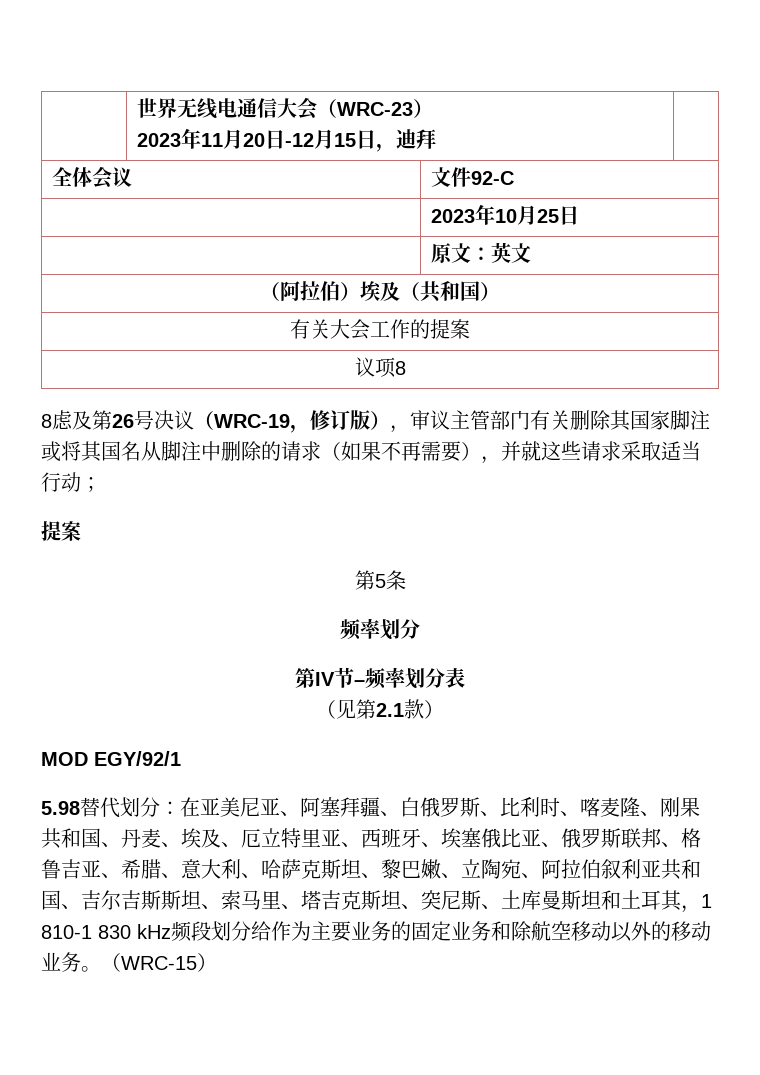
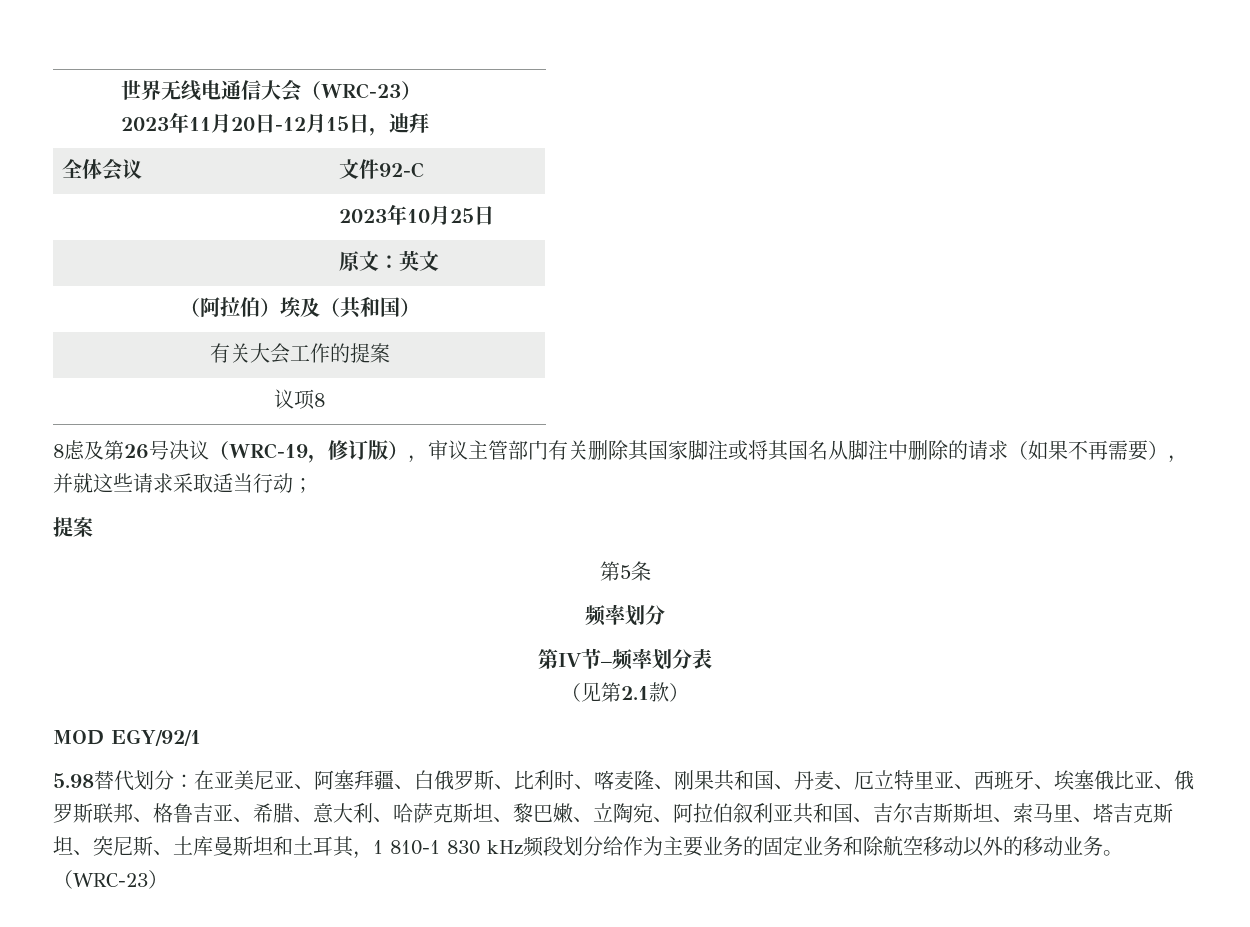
- 在亚美尼亚、阿塞拜疆、白俄罗斯、比利时、喀麦隆、刚果共和国、丹麦、埃及、厄立特里亚、西班牙、埃塞俄比亚、俄罗斯联邦、格鲁吉亚、希腊、意大利、哈萨克斯坦、黎巴嫩、立陶宛、阿拉伯叙利亚共和国、吉尔吉斯斯坦、索马里、塔吉克斯坦、突尼斯、土库曼斯坦和土耳其，1 810-1 830 kHz频段划分给作为主要业务的固定业务和除航空移动以外的移动业务。（WRC-15）
+ 在亚美尼亚、阿塞拜疆、白俄罗斯、比利时、喀麦隆、刚果共和国、丹麦、厄立特里亚、西班牙、埃塞俄比亚、俄罗斯联邦、格鲁吉亚、希腊、意大利、哈萨克斯坦、黎巴嫩、立陶宛、阿拉伯叙利亚共和国、吉尔吉斯斯坦、索马里、塔吉克斯坦、突尼斯、土库曼斯坦和土耳其，1 810-1 830 kHz频段划分给作为主要业务的固定业务和除航空移动以外的移动业务。（WRC-23）

